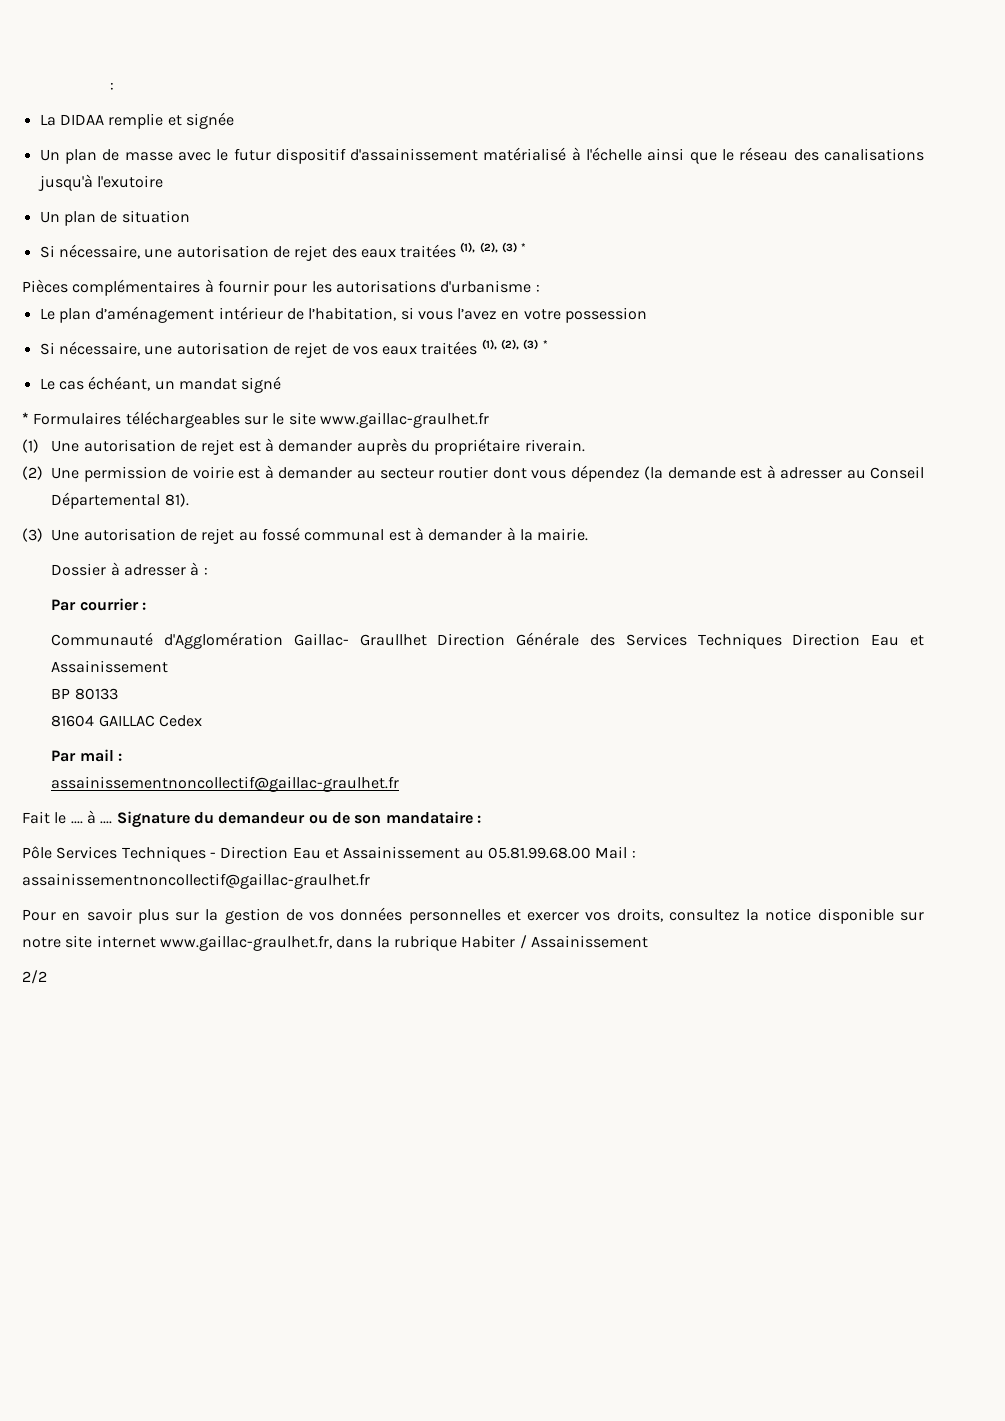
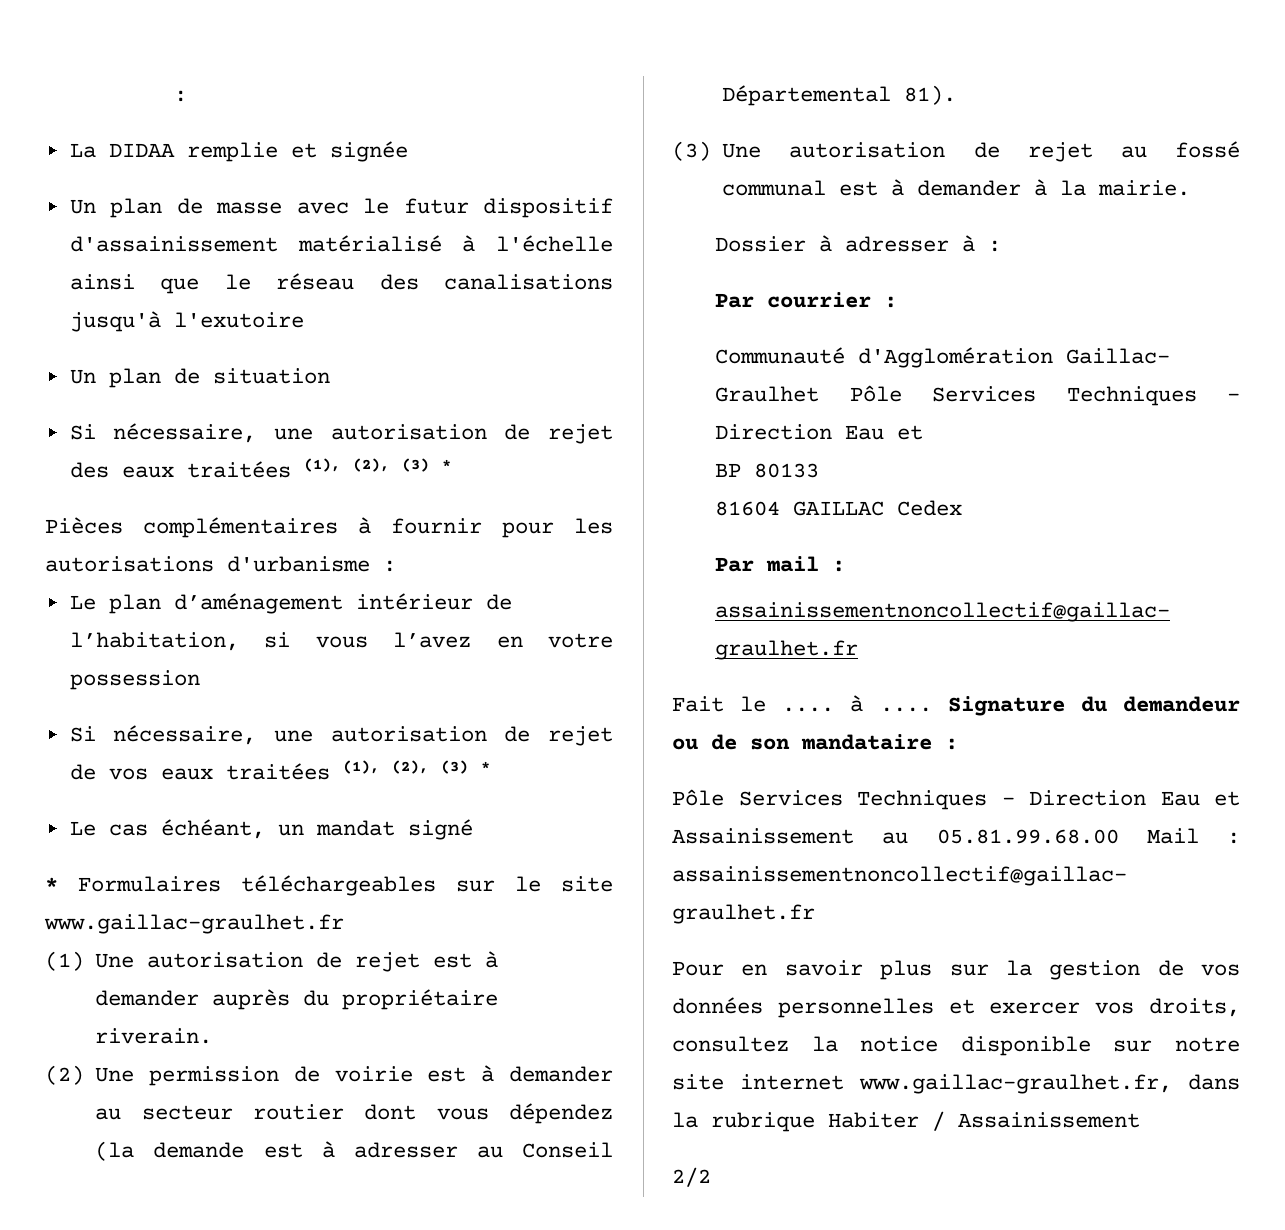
- Communauté d'Agglomération Gaillac- Graullhet Direction Générale des Services Techniques Direction Eau et Assainissement
+ Communauté d'Agglomération Gaillac- Graulhet Pôle Services Techniques - Direction Eau et

